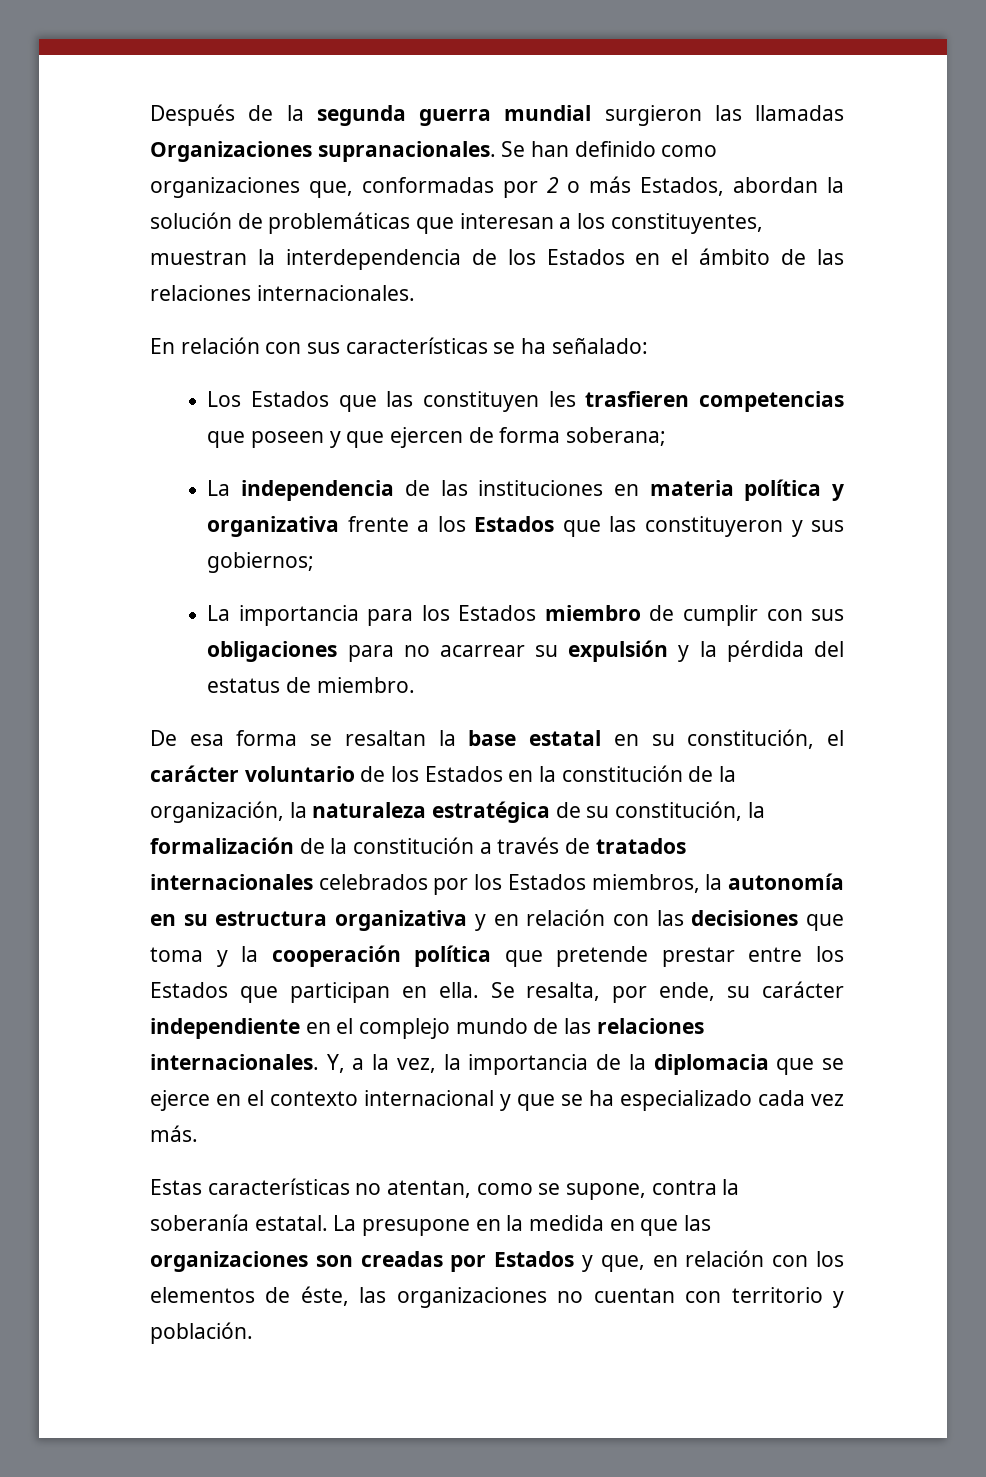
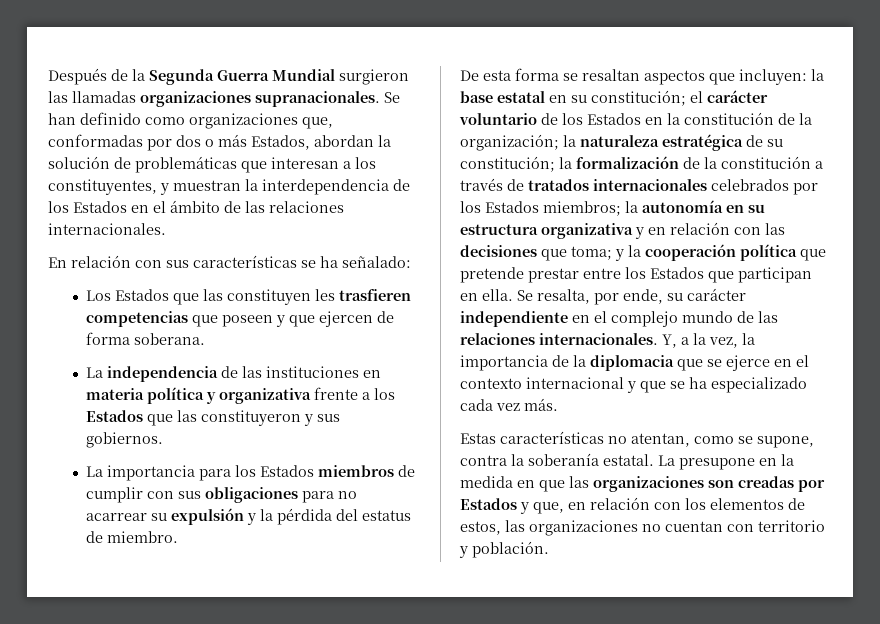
- Después de la segunda guerra mundial surgieron las llamadas Organizaciones supranacionales.
+ Después de la Segunda Guerra Mundial surgieron las llamadas organizaciones supranacionales.
- Se han definido como organizaciones que, conformadas por 2 o más Estados, abordan la solución de problemáticas que interesan a los constituyentes, muestran la interdependencia de los Estados en el ámbito de las relaciones internacionales.
+ Se han definido como organizaciones que, conformadas por dos o más Estados, abordan la solución de problemáticas que interesan a los constituyentes, y muestran la interdependencia de los Estados en el ámbito de las relaciones internacionales.
- Los Estados que las constituyen les trasfieren competencias que poseen y que ejercen de forma soberana;
+ Los Estados que las constituyen les trasfieren competencias que poseen y que ejercen de forma soberana.
- La independencia de las instituciones en materia política y organizativa frente a los Estados que las constituyeron y sus gobiernos;
+ La independencia de las instituciones en materia política y organizativa frente a los Estados que las constituyeron y sus gobiernos.
- La importancia para los Estados miembro de cumplir con sus obligaciones para no acarrear su expulsión y la pérdida del estatus de miembro.
+ La importancia para los Estados miembros de cumplir con sus obligaciones para no acarrear su expulsión y la pérdida del estatus de miembro.
- De esa forma se resaltan la base estatal en su constitución, el carácter voluntario de los Estados en la constitución de la organización, la naturaleza estratégica de su constitución, la formalización de la constitución a través de tratados internacionales celebrados por los Estados miembros, la autonomía en su estructura organizativa y en relación con las decisiones que toma y la cooperación política que pretende prestar entre los Estados que participan en ella.
+ De esta forma se resaltan aspectos que incluyen: la base estatal en su constitución; el carácter voluntario de los Estados en la constitución de la organización; la naturaleza estratégica de su constitución; la formalización de la constitución a través de tratados internacionales celebrados por los Estados miembros; la autonomía en su estructura organizativa y en relación con las decisiones que toma; y la cooperación política que pretende prestar entre los Estados que participan en ella.
- La presupone en la medida en que las organizaciones son creadas por Estados y que, en relación con los elementos de éste, las organizaciones no cuentan con territorio y población.
+ La presupone en la medida en que las organizaciones son creadas por Estados y que, en relación con los elementos de estos, las organizaciones no cuentan con territorio y población.

